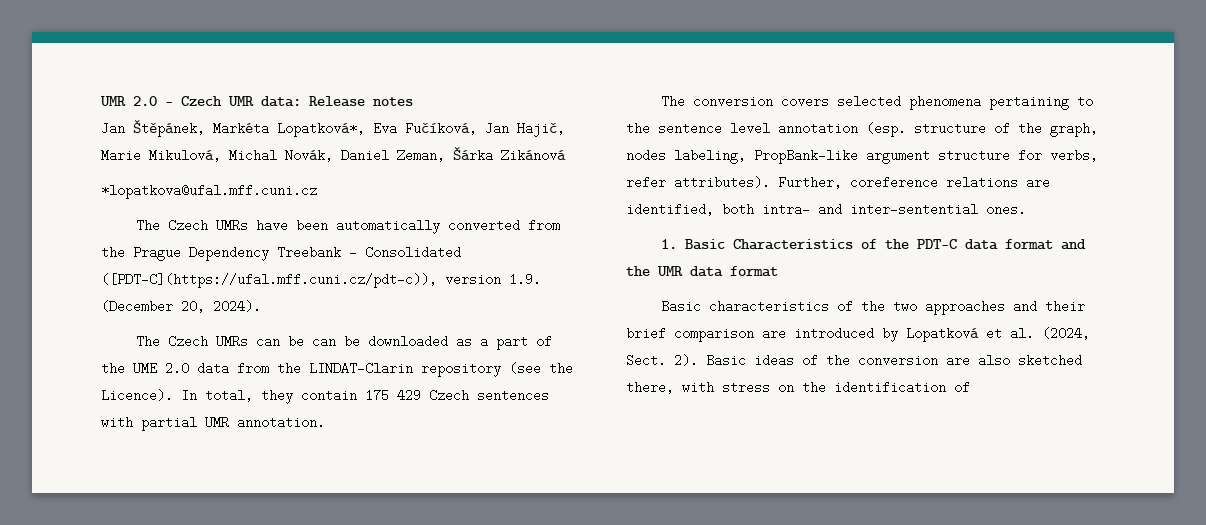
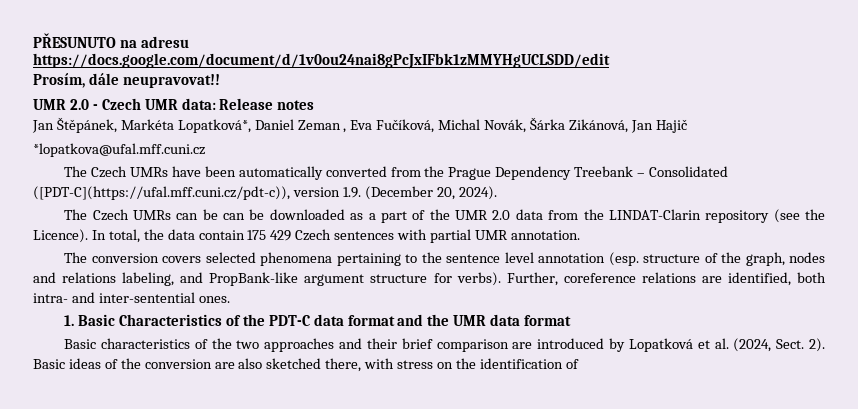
+ PŘESUNUTO na adresu
+ https://docs.google.com/document/d/1v0ou24nai8gPcJxIFbk1zMMYHgUCLSDD/edit
+ Prosím, dále neupravovat!!
- Jan Štěpánek, Markéta Lopatková*, Eva Fučíková, Jan Hajič, Marie Mikulová, Michal Novák, Daniel Zeman, Šárka Zikánová
+ Jan Štěpánek, Markéta Lopatková*, Daniel Zeman , Eva Fučíková, Michal Novák, Šárka Zikánová, Jan Hajič
- The Czech UMRs can be can be downloaded as a part of the UME 2.0 data from the LINDAT-Clarin repository (see the Licence).
+ The Czech UMRs can be can be downloaded as a part of the UMR 2.0 data from the LINDAT-Clarin repository (see the Licence).
- In total, they contain 175 429 Czech sentences with partial UMR annotation.
+ In total, the data contain 175 429 Czech sentences with partial UMR annotation.
- The conversion covers selected phenomena pertaining to the sentence level annotation (esp. structure of the graph, nodes labeling, PropBank-like argument structure for verbs, refer attributes).
+ The conversion covers selected phenomena pertaining to the sentence level annotation (esp. structure of the graph, nodes and relations labeling, and PropBank-like argument structure for verbs).

